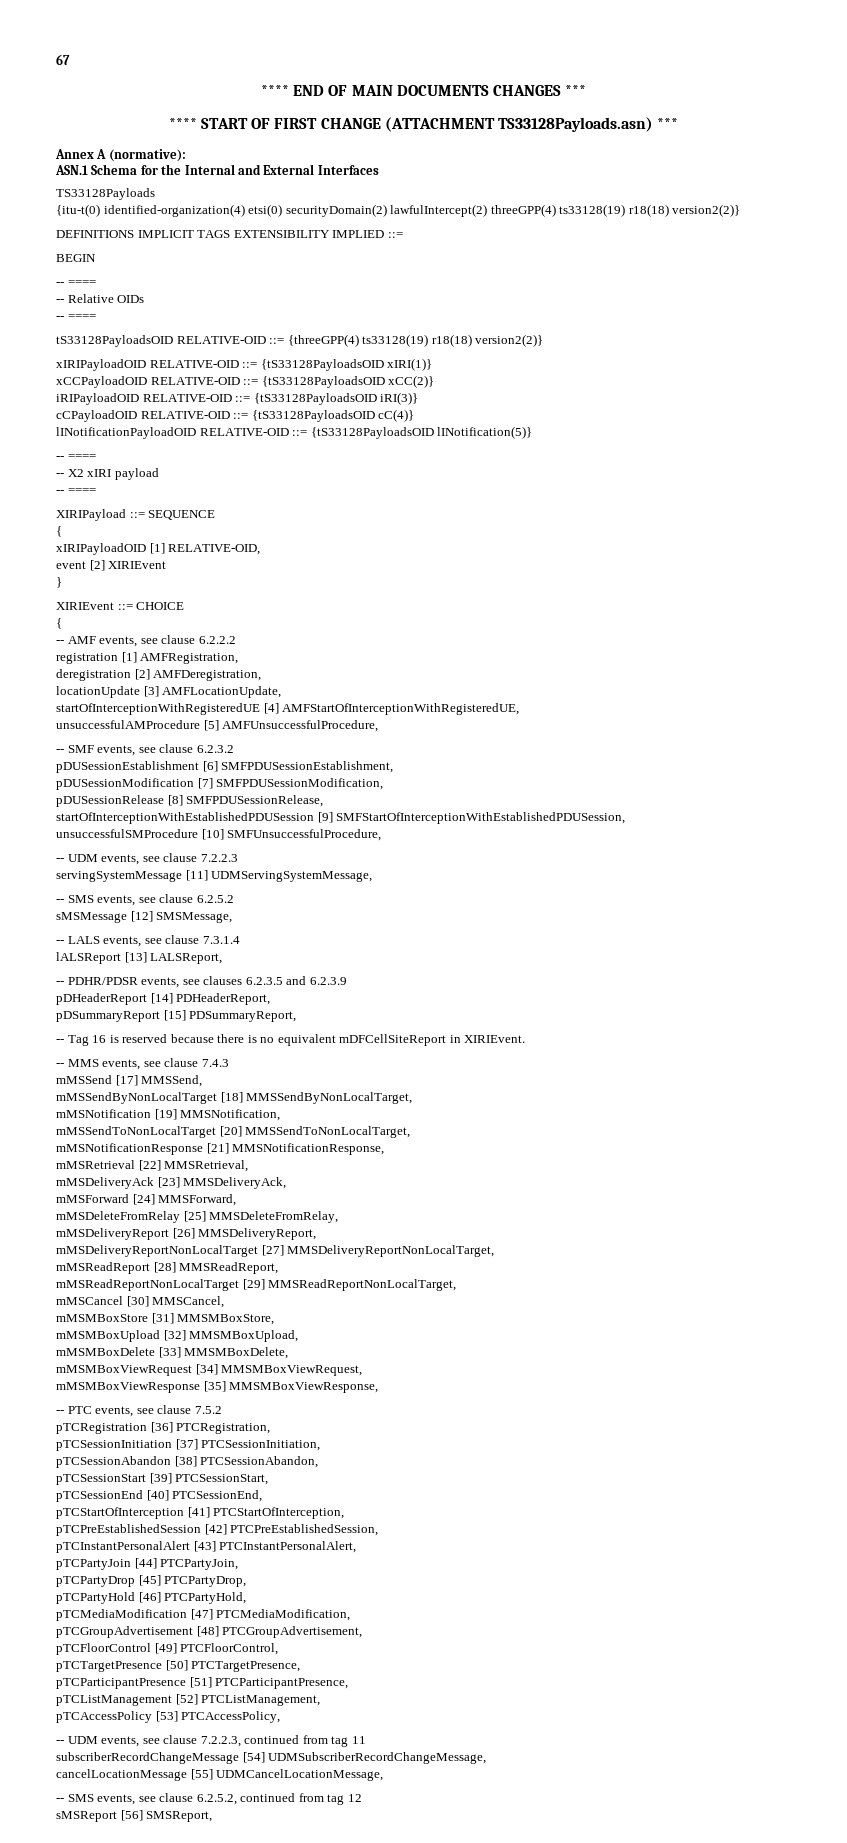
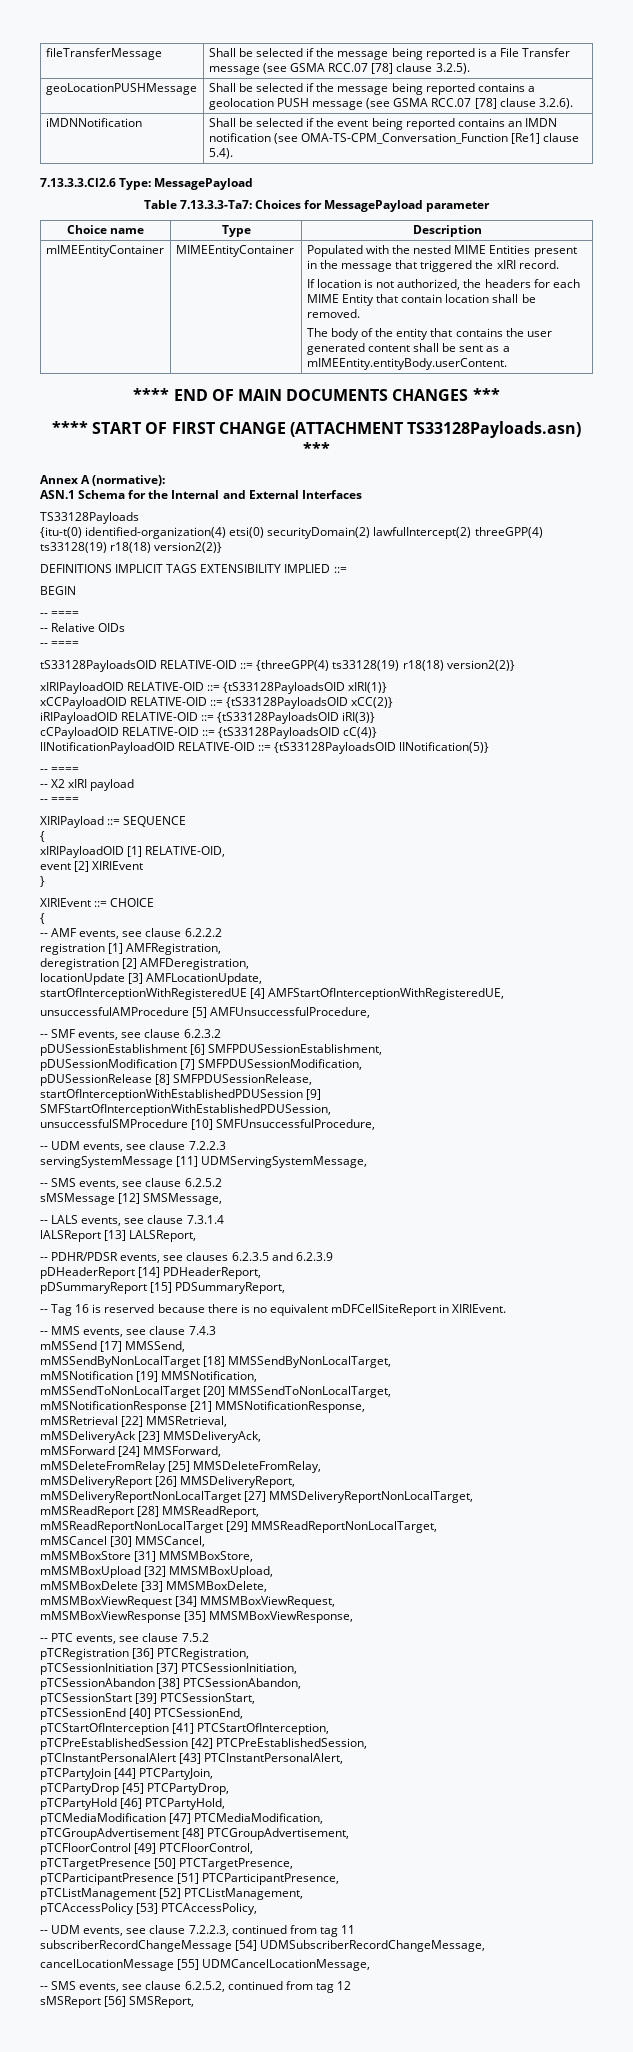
- 67
+ fileTransferMessage | Shall be selected if the message being reported is a File Transfer message (see GSMA RCC.07 [78] clause 3.2.5).
+ geoLocationPUSHMessage | Shall be selected if the message being reported contains a geolocation PUSH message (see GSMA RCC.07 [78] clause 3.2.6).
+ iMDNNotification | Shall be selected if the event being reported contains an IMDN notification (see OMA-TS-CPM_Conversation_Function [Re1] clause 5.4).
+ 7.13.3.3.Cl2.6 Type: MessagePayload
+ Table 7.13.3.3-Ta7: Choices for MessagePayload parameter
+ Choice name | Type | Description
+ mIMEEntityContainer | MIMEEntityContainer | Populated with the nested MIME Entities present in the message that triggered the xIRI record.
+ If location is not authorized, the headers for each MIME Entity that contain location shall be removed.
+ The body of the entity that contains the user generated content shall be sent as a mIMEEntity.entityBody.userContent.

